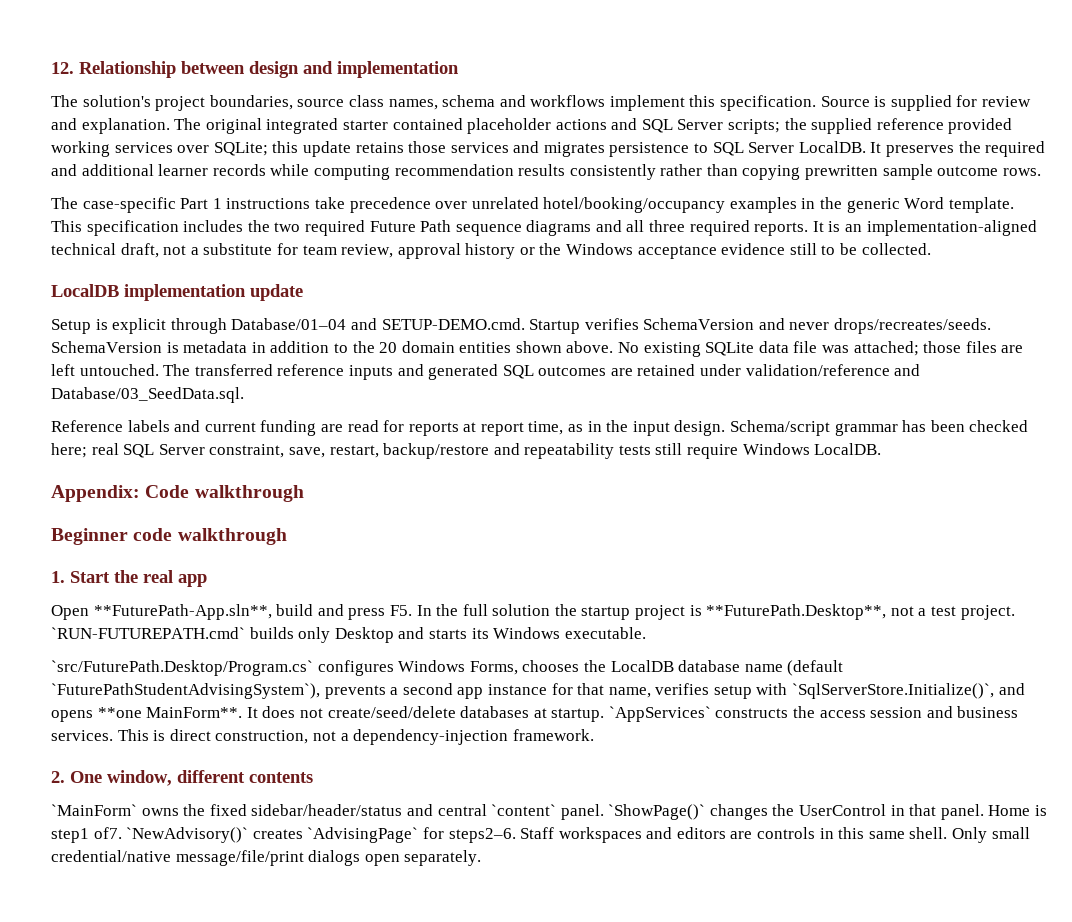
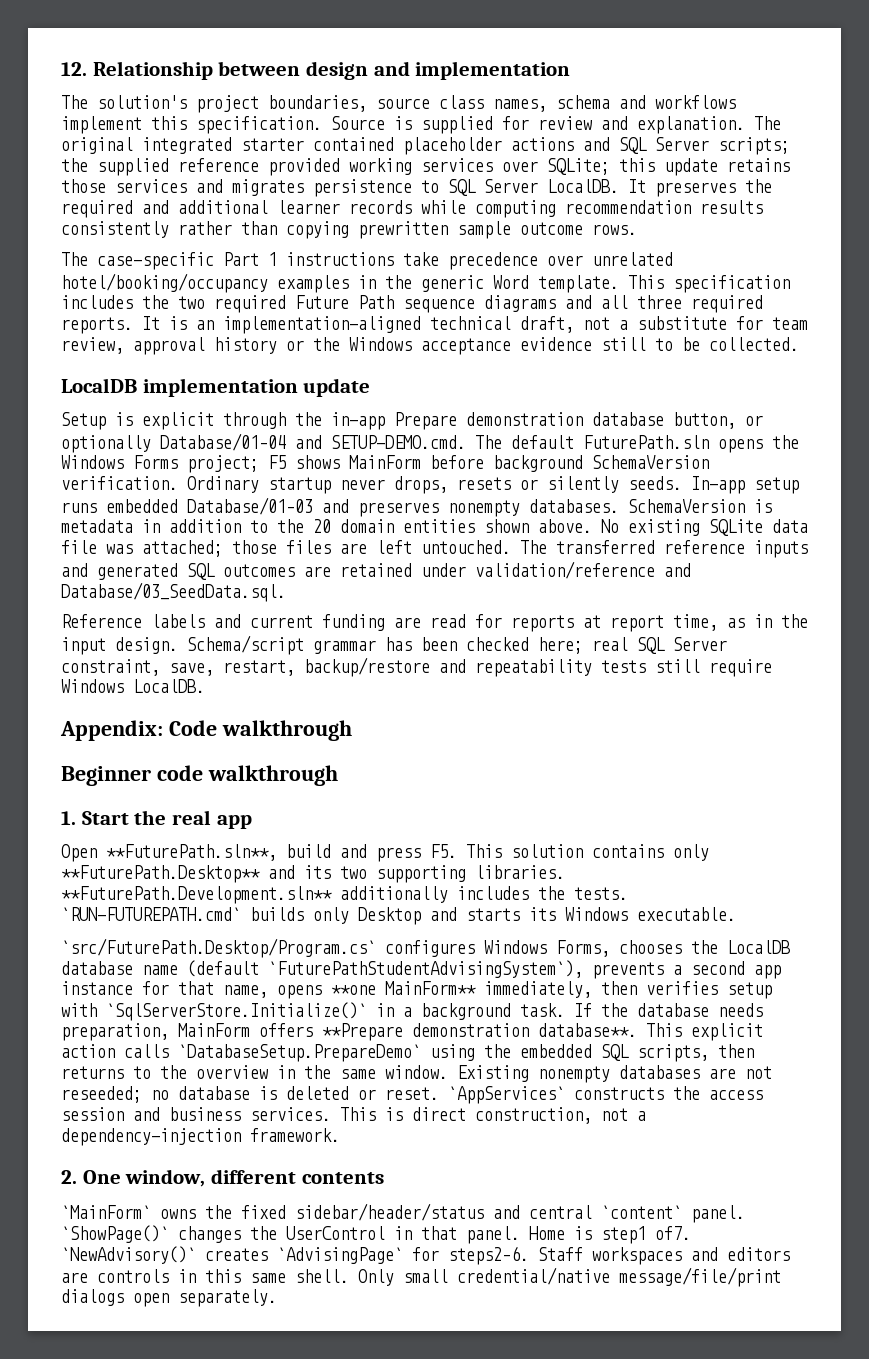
- Setup is explicit through Database/01–04 and SETUP-DEMO.cmd. Startup verifies SchemaVersion and never drops/recreates/seeds.
+ Setup is explicit through the in-app Prepare demonstration database button, or optionally Database/01–04 and SETUP-DEMO.cmd. The default FuturePath.sln opens the Windows Forms project; F5 shows MainForm before background SchemaVersion verification. Ordinary startup never drops, resets or silently seeds. In-app setup runs embedded Database/01–03 and preserves nonempty databases.
- Open **FuturePath-App.sln**, build and press F5. In the full solution the startup project is **FuturePath.Desktop**, not a test project.
+ Open **FuturePath.sln**, build and press F5. This solution contains only **FuturePath.Desktop** and its two supporting libraries. **FuturePath.Development.sln** additionally includes the tests.
- `src/FuturePath.Desktop/Program.cs` configures Windows Forms, chooses the LocalDB database name (default `FuturePathStudentAdvisingSystem`), prevents a second app instance for that name, verifies setup with `SqlServerStore.Initialize()`, and opens **one MainForm**. It does not create/seed/delete databases at startup.
+ `src/FuturePath.Desktop/Program.cs` configures Windows Forms, chooses the LocalDB database name (default `FuturePathStudentAdvisingSystem`), prevents a second app instance for that name, opens **one MainForm** immediately, then verifies setup with `SqlServerStore.Initialize()` in a background task. If the database needs preparation, MainForm offers **Prepare demonstration database**. This explicit action calls `DatabaseSetup.PrepareDemo` using the embedded SQL scripts, then returns to the overview in the same window. Existing nonempty databases are not reseeded; no database is deleted or reset.

